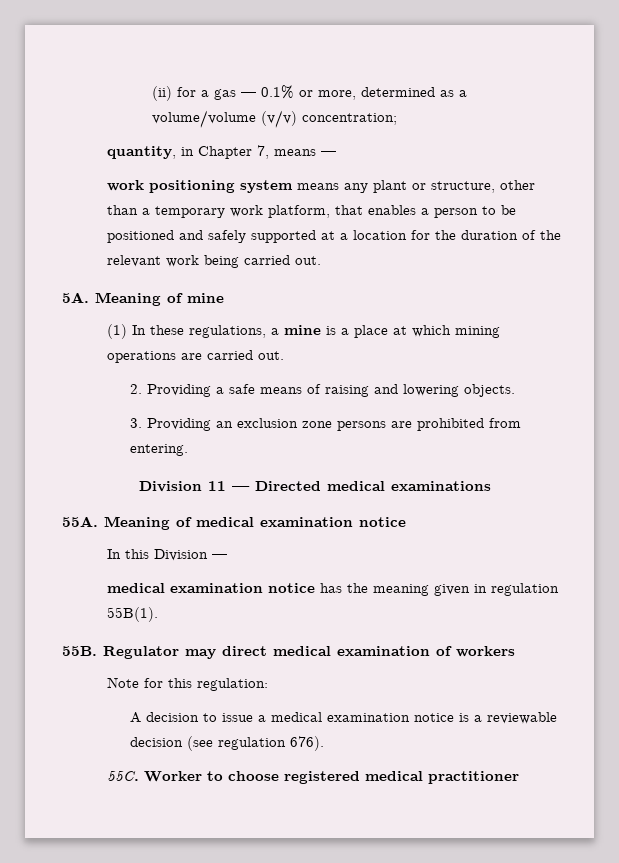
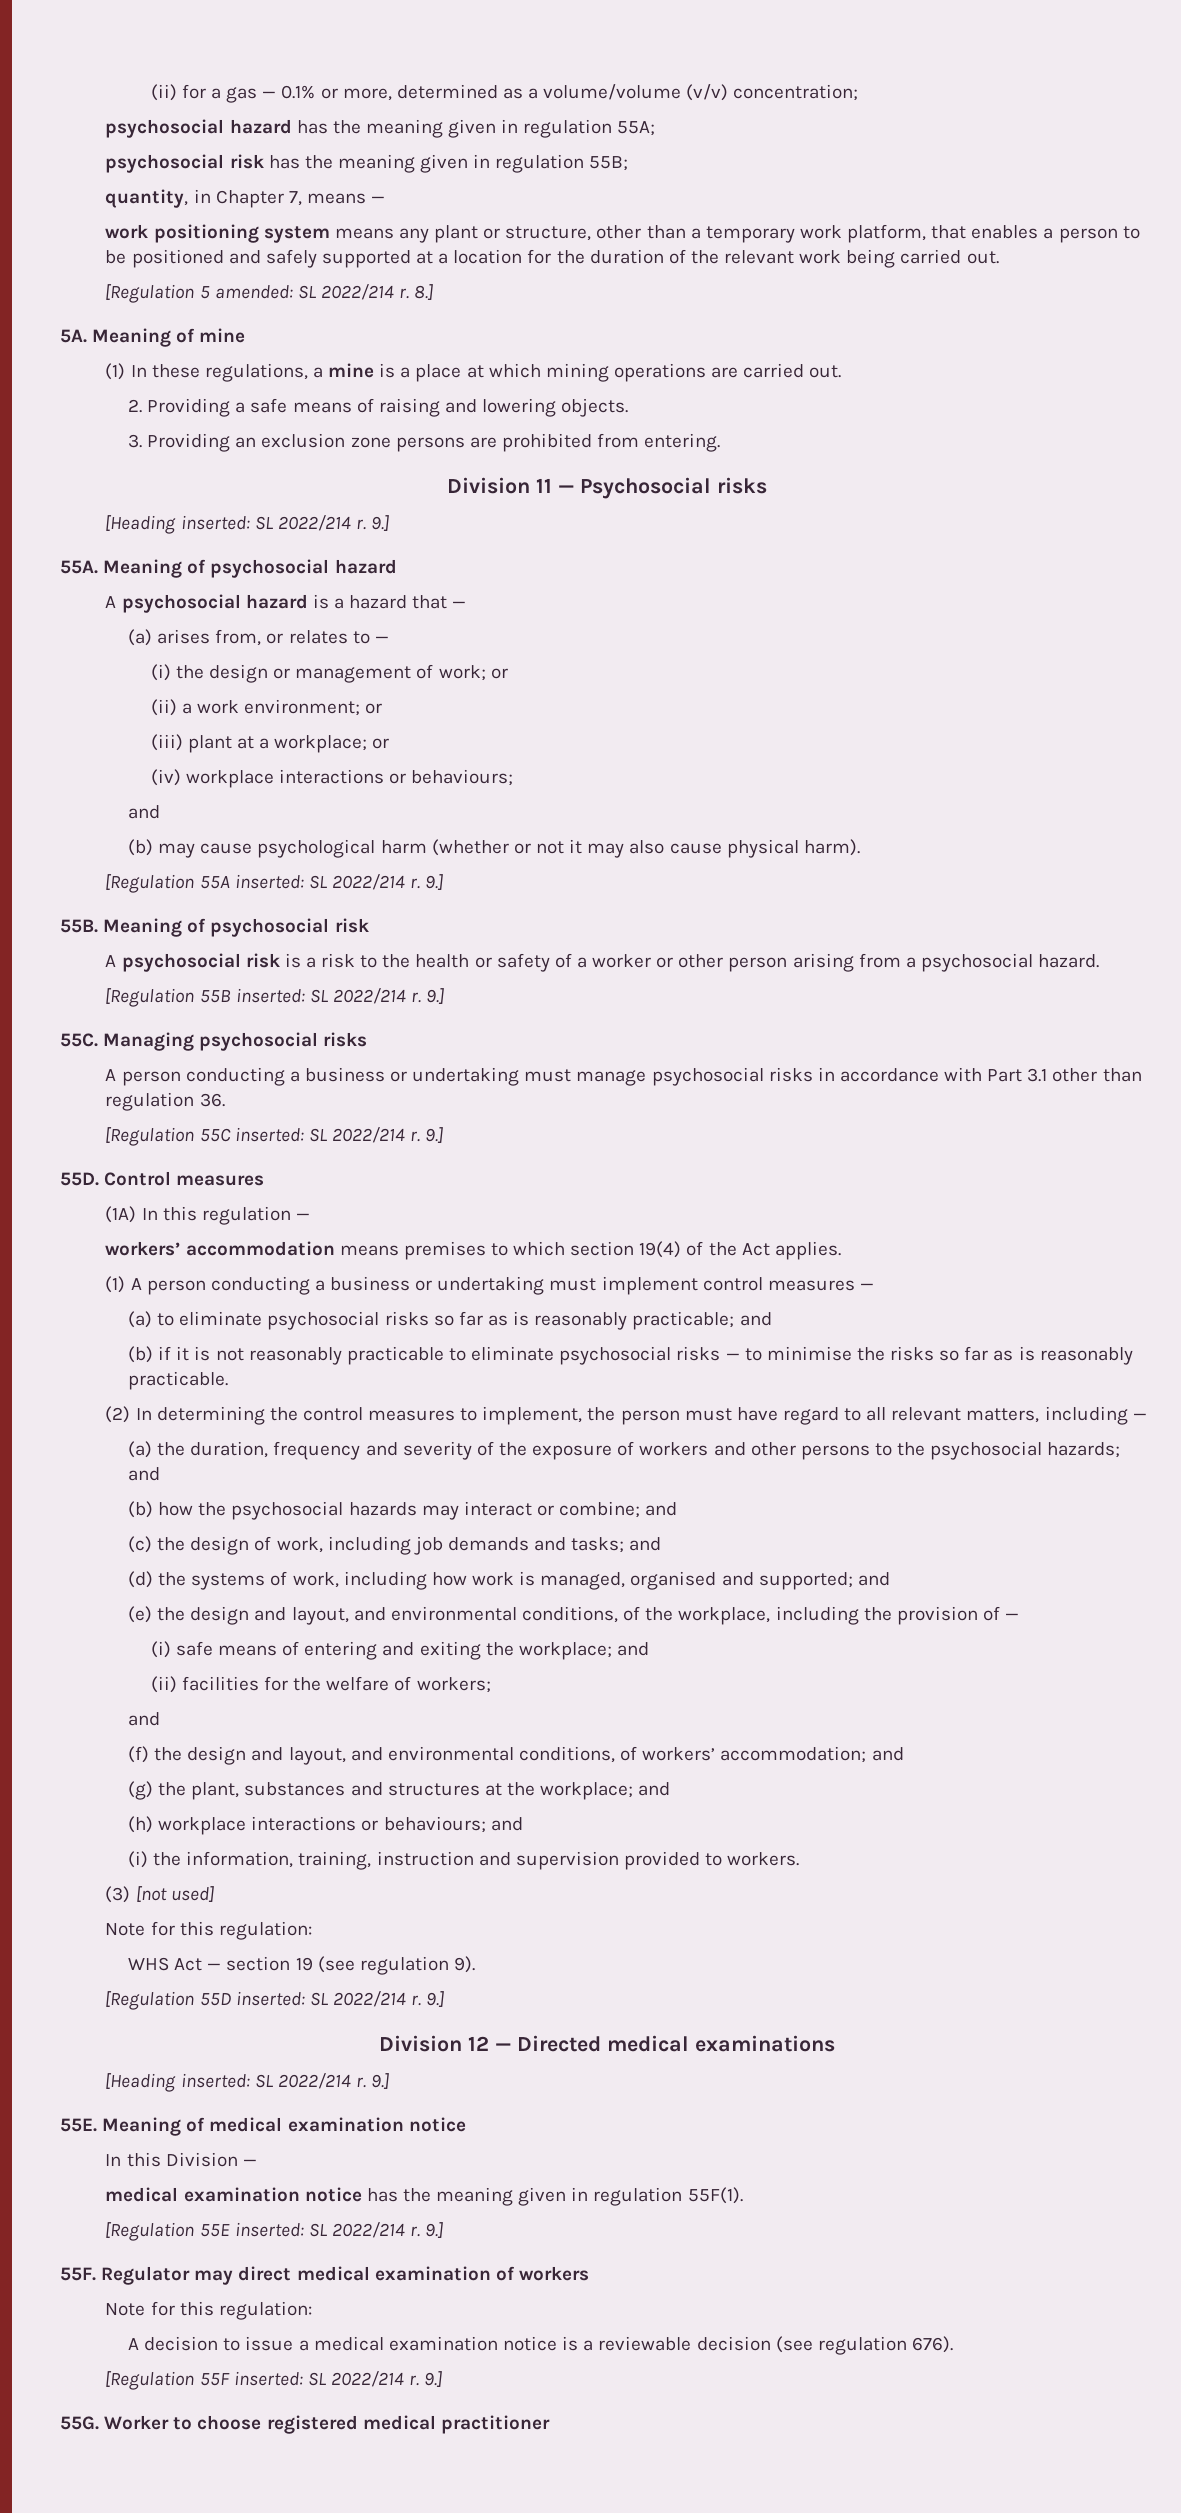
+ psychosocial hazard has the meaning given in regulation 55A;
+ psychosocial risk has the meaning given in regulation 55B;
+ [Regulation 5 amended: SL 2022/214 r. 8.]
- Division 11 — Directed medical examinations
- 55A.
+ Division 11 — Psychosocial risks
+ [Heading inserted: SL 2022/214 r. 9.]
+ 55A. Meaning of psychosocial hazard
+ A psychosocial hazard is a hazard that —
+ (a) arises from, or relates to —
+ (i) the design or management of work; or
+ (ii) a work environment; or
+ (iii) plant at a workplace; or
+ (iv) workplace interactions or behaviours;
+ and
+ (b) may cause psychological harm (whether or not it may also cause physical harm).
+ [Regulation 55A inserted: SL 2022/214 r. 9.]
+ 55B. Meaning of psychosocial risk
+ A psychosocial risk is a risk to the health or safety of a worker or other person arising from a psychosocial hazard.
+ [Regulation 55B inserted: SL 2022/214 r. 9.]
+ 55C. Managing psychosocial risks
+ A person conducting a business or undertaking must manage psychosocial risks in accordance with Part 3.1 other than regulation 36.
+ [Regulation 55C inserted: SL 2022/214 r. 9.]
+ 55D. Control measures
+ (1A) In this regulation —
+ workers’ accommodation means premises to which section 19(4) of the Act applies.
+ (1) A person conducting a business or undertaking must implement control measures —
+ (a) to eliminate psychosocial risks so far as is reasonably practicable; and
+ (b) if it is not reasonably practicable to eliminate psychosocial risks — to minimise the risks so far as is reasonably practicable.
+ (2) In determining the control measures to implement, the person must have regard to all relevant matters, including —
+ (a) the duration, frequency and severity of the exposure of workers and other persons to the psychosocial hazards; and
+ (b) how the psychosocial hazards may interact or combine; and
+ (c) the design of work, including job demands and tasks; and
+ (d) the systems of work, including how work is managed, organised and supported; and
+ (e) the design and layout, and environmental conditions, of the workplace, including the provision of —
+ (i) safe means of entering and exiting the workplace; and
+ (ii) facilities for the welfare of workers;
+ and
+ (f) the design and layout, and environmental conditions, of workers’ accommodation; and
+ (g) the plant, substances and structures at the workplace; and
+ (h) workplace interactions or behaviours; and
+ (i) the information, training, instruction and supervision provided to workers.
+ (3) [not used]
+ Note for this regulation:
+ WHS Act — section 19 (see regulation 9).
+ [Regulation 55D inserted: SL 2022/214 r. 9.]
+ Division 12 — Directed medical examinations
+ [Heading inserted: SL 2022/214 r. 9.]
+ 55E.
- medical examination notice has the meaning given in regulation 55B(1).
- 55B.
+ medical examination notice has the meaning given in regulation 55F(1).
+ [Regulation 55E inserted: SL 2022/214 r. 9.]
+ 55F.
- 55C.
+ [Regulation 55F inserted: SL 2022/214 r. 9.]
+ 55G.

